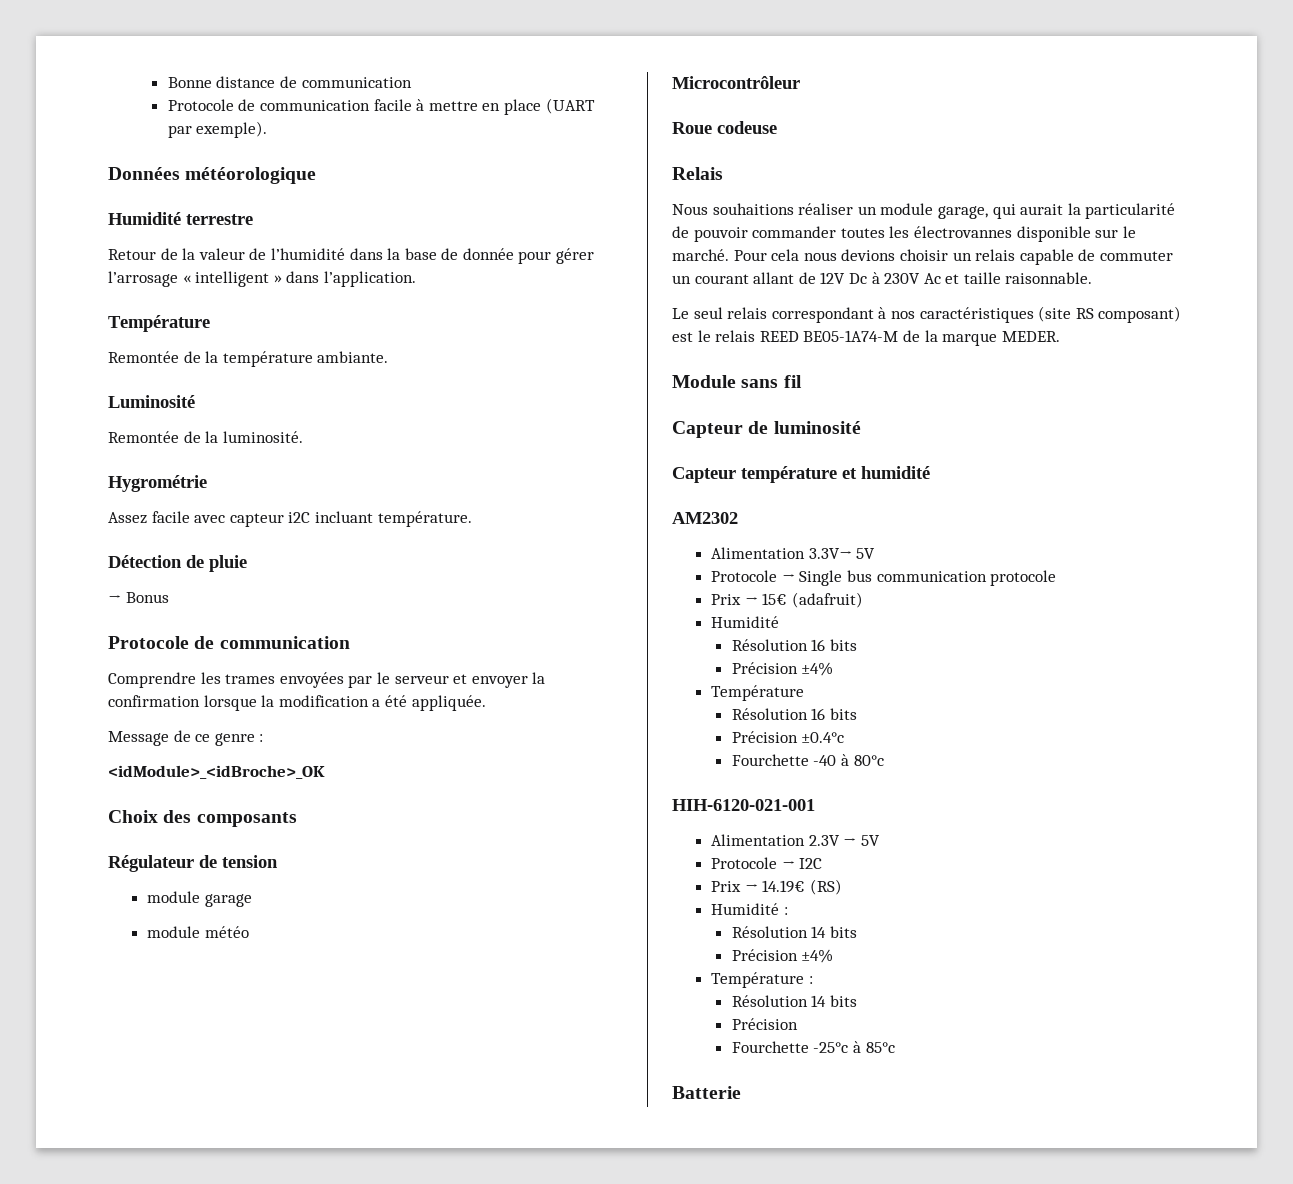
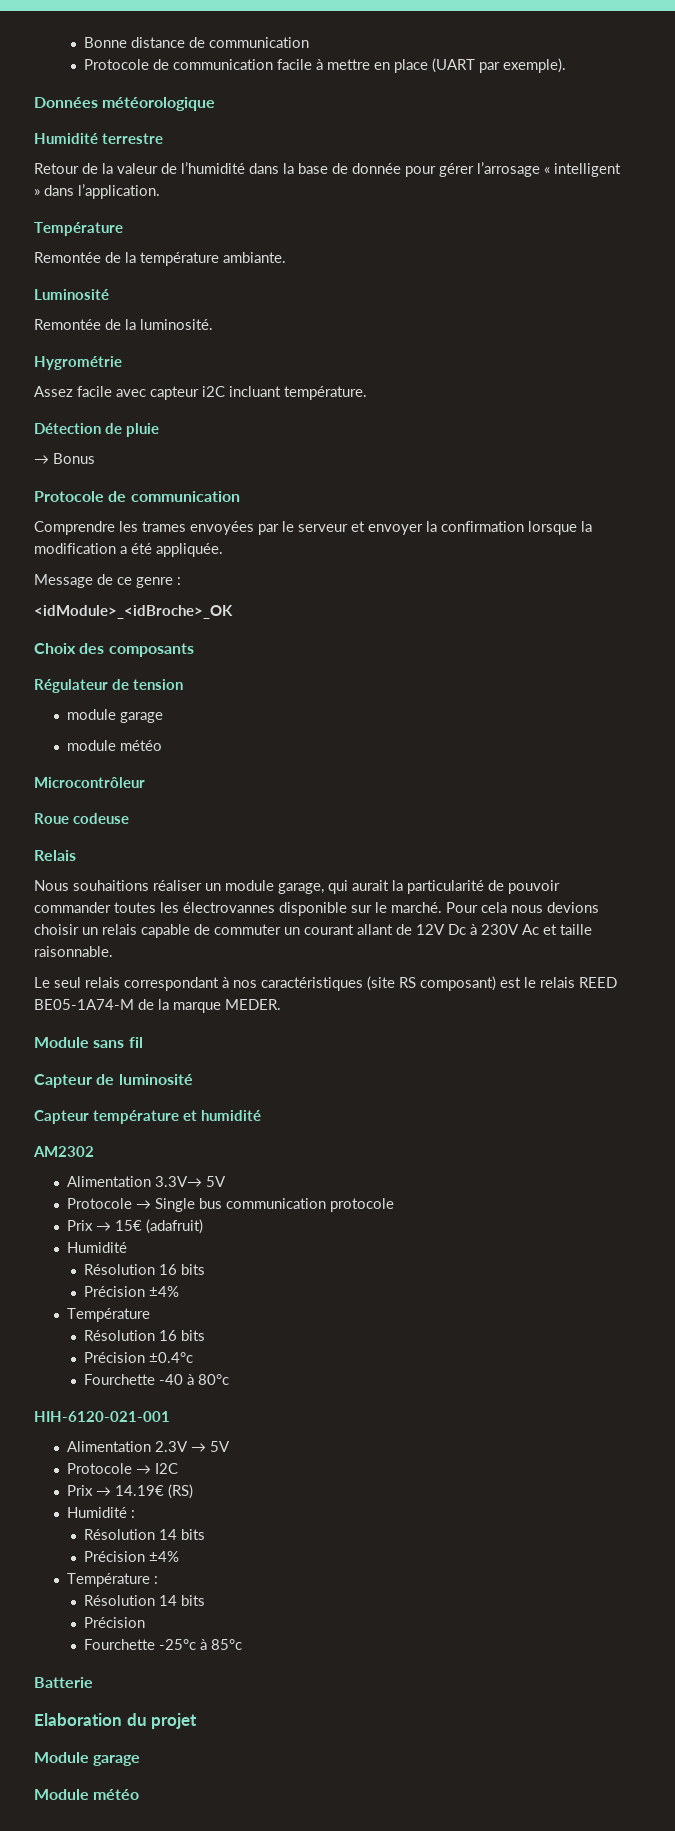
+ Elaboration du projet
+ Module garage
+ Module météo

